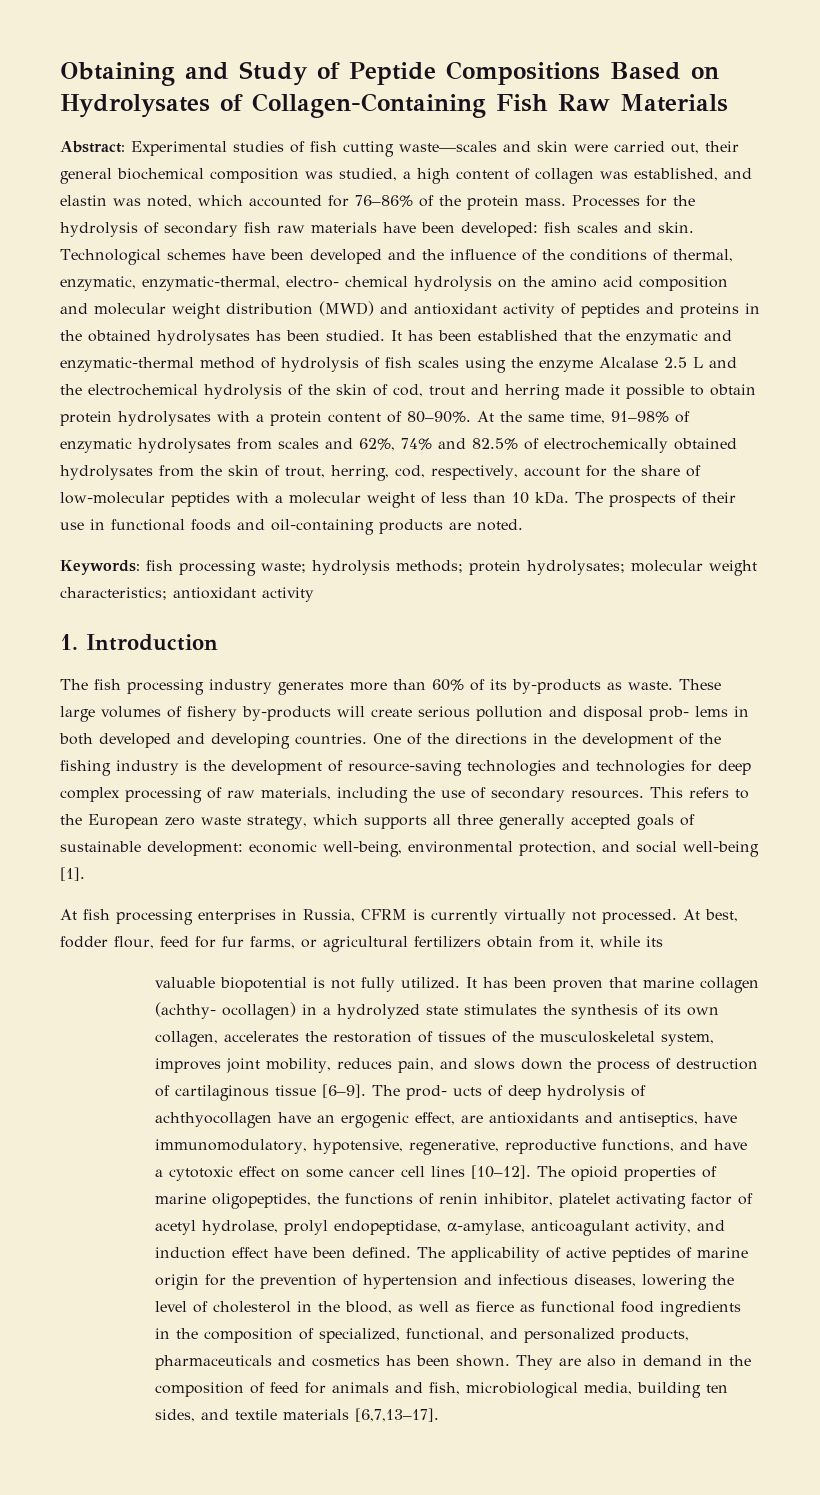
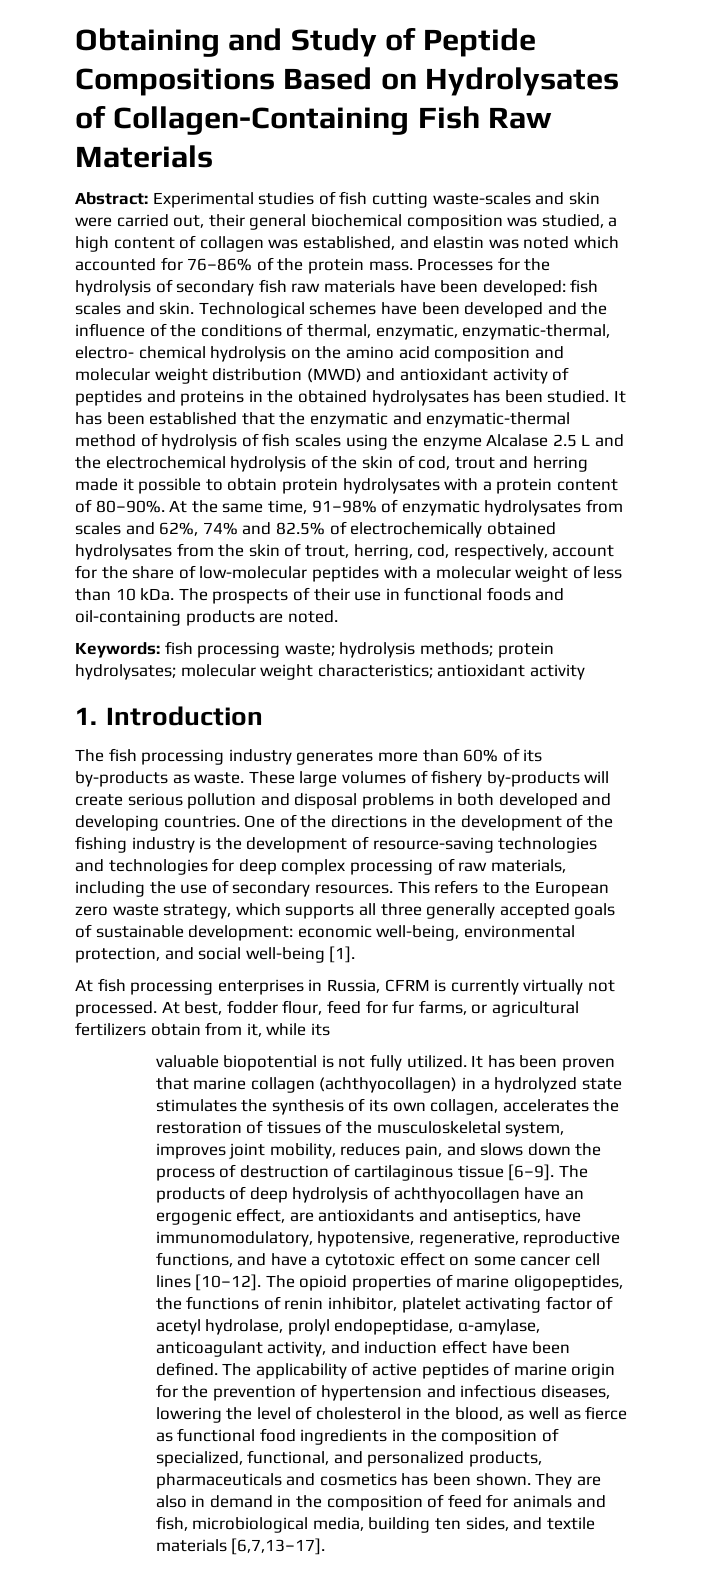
- Abstract: Experimental studies of fish cutting waste—scales and skin were carried out, their general biochemical composition was studied, a high content of collagen was established, and elastin was noted, which accounted for 76–86% of the protein mass.
+ Abstract: Experimental studies of fish cutting waste-scales and skin were carried out, their general biochemical composition was studied, a high content of collagen was established, and elastin was noted which accounted for 76–86% of the protein mass.
- These large volumes of fishery by-products will create serious pollution and disposal prob- lems in both developed and developing countries.
+ These large volumes of fishery by-products will create serious pollution and disposal problems in both developed and developing countries.
- It has been proven that marine collagen (achthy- ocollagen) in a hydrolyzed state stimulates the synthesis of its own collagen, accelerates the restoration of tissues of the musculoskeletal system, improves joint mobility, reduces pain, and slows down the process of destruction of cartilaginous tissue [6–9].
+ It has been proven that marine collagen (achthyocollagen) in a hydrolyzed state stimulates the synthesis of its own collagen, accelerates the restoration of tissues of the musculoskeletal system, improves joint mobility, reduces pain, and slows down the process of destruction of cartilaginous tissue [6–9].
- The prod- ucts of deep hydrolysis of achthyocollagen have an ergogenic effect, are antioxidants and antiseptics, have immunomodulatory, hypotensive, regenerative, reproductive functions, and have a cytotoxic effect on some cancer cell lines [10–12].
+ The products of deep hydrolysis of achthyocollagen have an ergogenic effect, are antioxidants and antiseptics, have immunomodulatory, hypotensive, regenerative, reproductive functions, and have a cytotoxic effect on some cancer cell lines [10–12].

